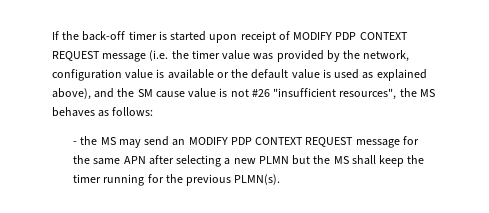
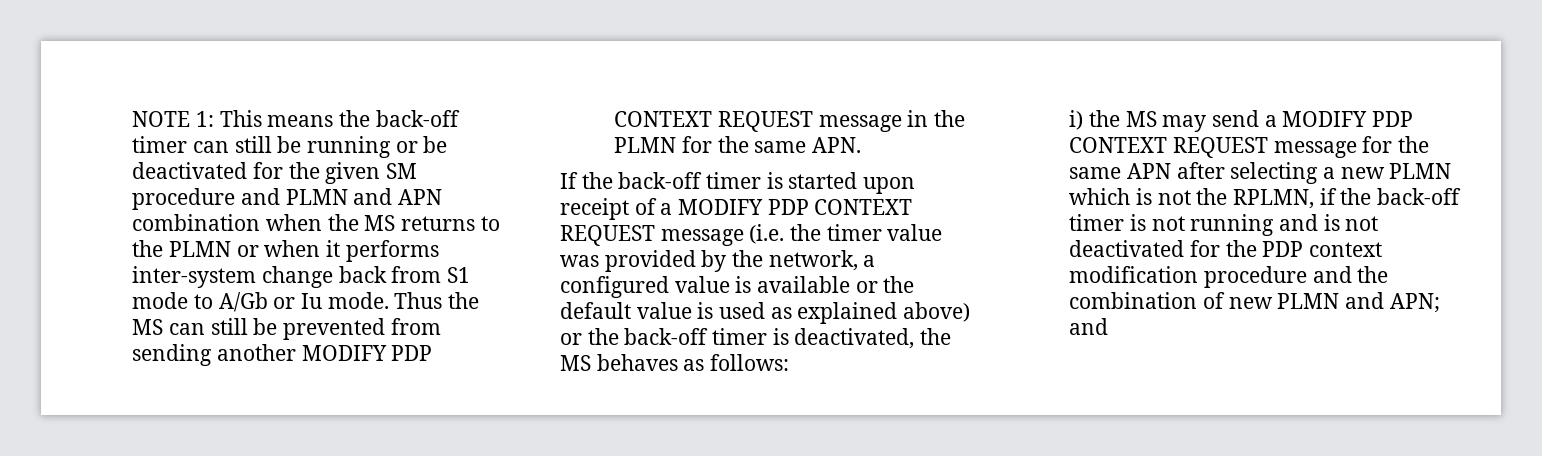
+ NOTE 1: This means the back-off timer can still be running or be deactivated for the given SM procedure and PLMN and APN combination when the MS returns to the PLMN or when it performs inter-system change back from S1 mode to A/Gb or Iu mode. Thus the MS can still be prevented from sending another MODIFY PDP CONTEXT REQUEST message in the PLMN for the same APN.
- If the back-off timer is started upon receipt of MODIFY PDP CONTEXT REQUEST message (i.e. the timer value was provided by the network, configuration value is available or the default value is used as explained above), and the SM cause value is not #26 "insufficient resources", the MS behaves as follows:
+ If the back-off timer is started upon receipt of a MODIFY PDP CONTEXT REQUEST message (i.e. the timer value was provided by the network, a configured value is available or the default value is used as explained above) or the back-off timer is deactivated, the MS behaves as follows:
- - the MS may send an MODIFY PDP CONTEXT REQUEST message for the same APN after selecting a new PLMN but the MS shall keep the timer running for the previous PLMN(s).
+ i) the MS may send a MODIFY PDP CONTEXT REQUEST message for the same APN after selecting a new PLMN which is not the RPLMN, if the back-off timer is not running and is not deactivated for the PDP context modification procedure and the combination of new PLMN and APN; and

